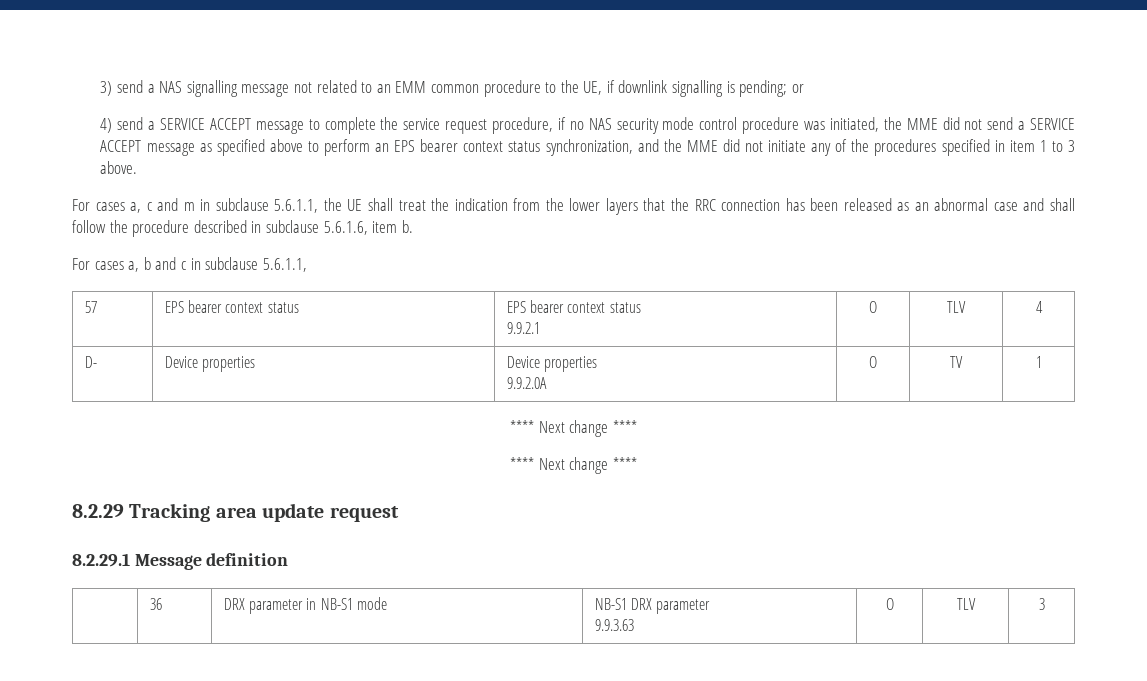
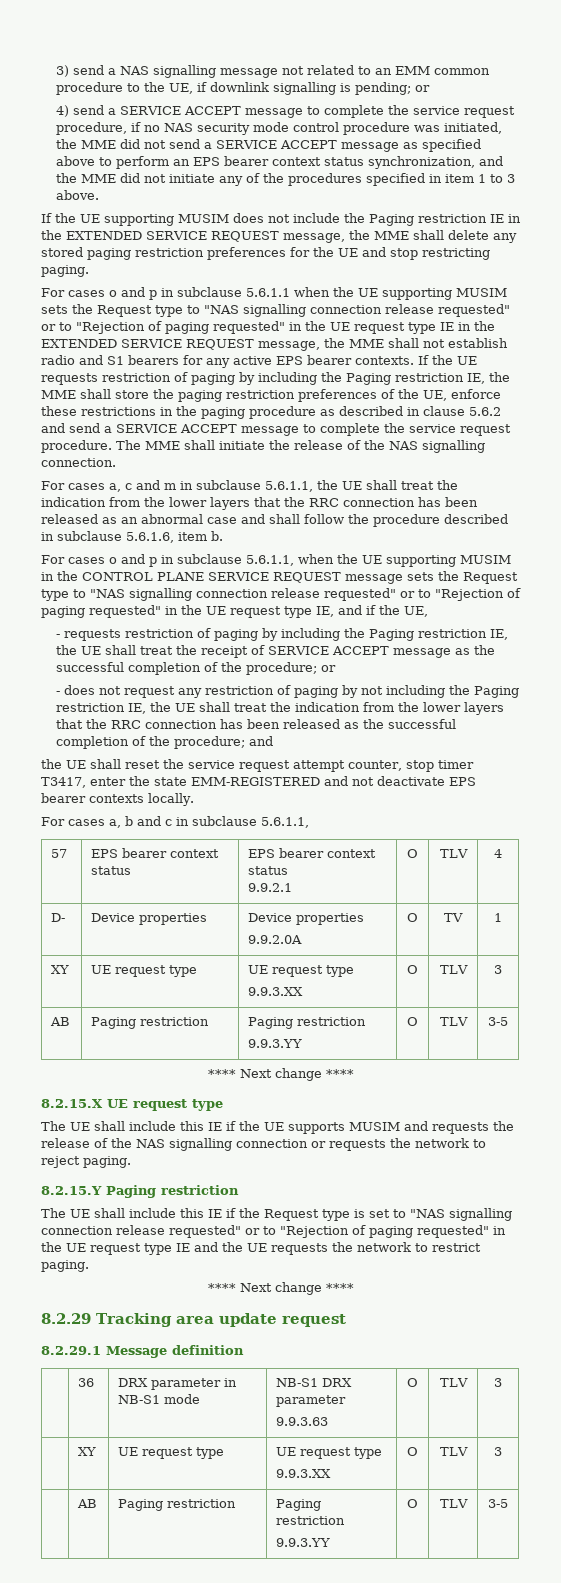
+ If the UE supporting MUSIM does not include the Paging restriction IE in the EXTENDED SERVICE REQUEST message, the MME shall delete any stored paging restriction preferences for the UE and stop restricting paging.
+ For cases o and p in subclause 5.6.1.1 when the UE supporting MUSIM sets the Request type to "NAS signalling connection release requested" or to "Rejection of paging requested" in the UE request type IE in the EXTENDED SERVICE REQUEST message, the MME shall not establish radio and S1 bearers for any active EPS bearer contexts. If the UE requests restriction of paging by including the Paging restriction IE, the MME shall store the paging restriction preferences of the UE, enforce these restrictions in the paging procedure as described in clause 5.6.2 and send a SERVICE ACCEPT message to complete the service request procedure. The MME shall initiate the release of the NAS signalling connection.
+ For cases o and p in subclause 5.6.1.1, when the UE supporting MUSIM in the CONTROL PLANE SERVICE REQUEST message sets the Request type to "NAS signalling connection release requested" or to "Rejection of paging requested" in the UE request type IE, and if the UE,
+ - requests restriction of paging by including the Paging restriction IE, the UE shall treat the receipt of SERVICE ACCEPT message as the successful completion of the procedure; or
+ - does not request any restriction of paging by not including the Paging restriction IE, the UE shall treat the indication from the lower layers that the RRC connection has been released as the successful completion of the procedure; and
+ the UE shall reset the service request attempt counter, stop timer T3417, enter the state EMM-REGISTERED and not deactivate EPS bearer contexts locally.
  D- | Device properties | Device properties
  9.9.2.0A | O | TV | 1
+ XY | UE request type | UE request type
+ 9.9.3.XX | O | TLV | 3
+ AB | Paging restriction | Paging restriction
+ 9.9.3.YY | O | TLV | 3-5
  **** Next change ****
+ 8.2.15.X UE request type
+ The UE shall include this IE if the UE supports MUSIM and requests the release of the NAS signalling connection or requests the network to reject paging.
+ 8.2.15.Y Paging restriction
+ The UE shall include this IE if the Request type is set to "NAS signalling connection release requested" or to "Rejection of paging requested" in the UE request type IE and the UE requests the network to restrict paging.
+ | XY | UE request type | UE request type
+ 9.9.3.XX | O | TLV | 3
+ | AB | Paging restriction | Paging restriction
+ 9.9.3.YY | O | TLV | 3-5

